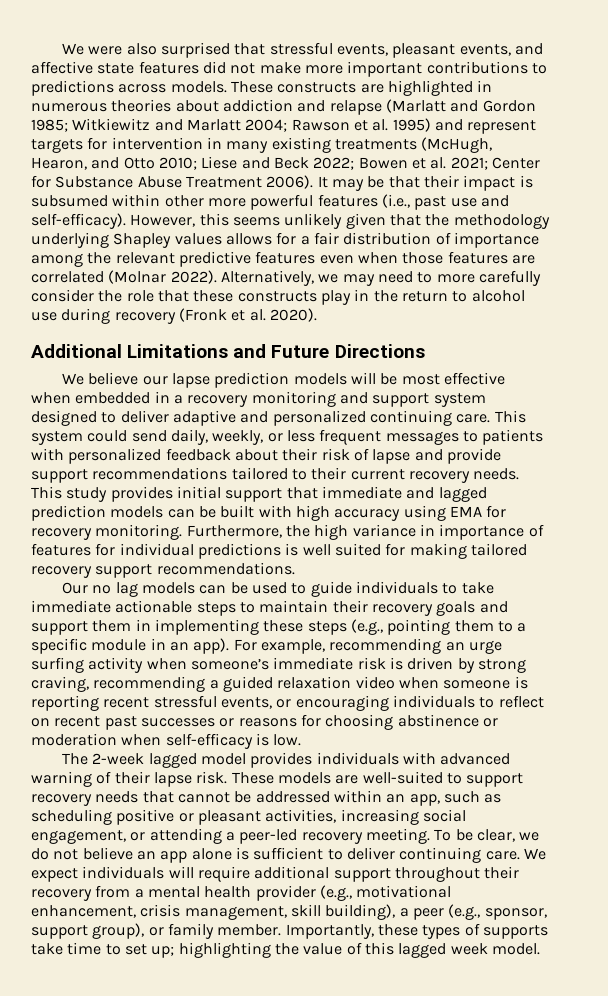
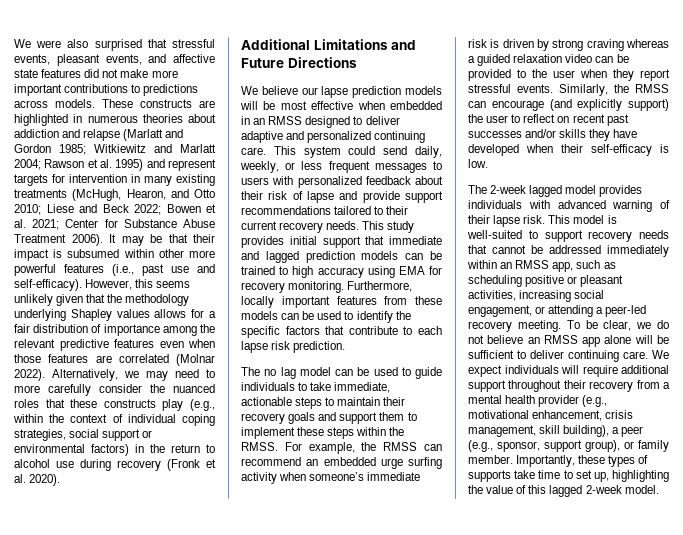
- Alternatively, we may need to more carefully consider the role that these constructs play in the return to alcohol use during recovery (Fronk et al. 2020).
+ Alternatively, we may need to more carefully consider the nuanced roles that these constructs play (e.g., within the context of individual coping strategies, social support or environmental factors) in the return to alcohol use during recovery (Fronk et al. 2020).
- We believe our lapse prediction models will be most effective when embedded in a recovery monitoring and support system designed to deliver adaptive and personalized continuing care.
+ We believe our lapse prediction models will be most effective when embedded in an RMSS designed to deliver adaptive and personalized continuing care.
- This system could send daily, weekly, or less frequent messages to patients with personalized feedback about their risk of lapse and provide support recommendations tailored to their current recovery needs.
+ This system could send daily, weekly, or less frequent messages to users with personalized feedback about their risk of lapse and provide support recommendations tailored to their current recovery needs.
- This study provides initial support that immediate and lagged prediction models can be built with high accuracy using EMA for recovery monitoring.
+ This study provides initial support that immediate and lagged prediction models can be trained to high accuracy using EMA for recovery monitoring.
- Furthermore, the high variance in importance of features for individual predictions is well suited for making tailored recovery support recommendations.
- Our no lag models can be used to guide individuals to take immediate actionable steps to maintain their recovery goals and support them in implementing these steps (e.g., pointing them to a specific module in an app). For example, recommending an urge surfing activity when someone’s immediate risk is driven by strong craving, recommending a guided relaxation video when someone is reporting recent stressful events, or encouraging individuals to reflect on recent past successes or reasons for choosing abstinence or moderation when self-efficacy is low.
+ Furthermore, locally important features from these models can be used to identify the specific factors that contribute to each lapse risk prediction.
+ The no lag model can be used to guide individuals to take immediate, actionable steps to maintain their recovery goals and support them to implement these steps within the RMSS. For example, the RMSS can recommend an embedded urge surfing activity when someone’s immediate risk is driven by strong craving whereas a guided relaxation video can be provided to the user when they report stressful events. Similarly, the RMSS can encourage (and explicitly support) the user to reflect on recent past successes and/or skills they have developed when their self-efficacy is low.
- These models are well-suited to support recovery needs that cannot be addressed within an app, such as scheduling positive or pleasant activities, increasing social engagement, or attending a peer-led recovery meeting.
+ This model is well-suited to support recovery needs that cannot be addressed immediately within an RMSS app, such as scheduling positive or pleasant activities, increasing social engagement, or attending a peer-led recovery meeting.
- To be clear, we do not believe an app alone is sufficient to deliver continuing care.
+ To be clear, we do not believe an RMSS app alone will be sufficient to deliver continuing care.
- Importantly, these types of supports take time to set up; highlighting the value of this lagged week model.
+ Importantly, these types of supports take time to set up, highlighting the value of this lagged 2-week model.

